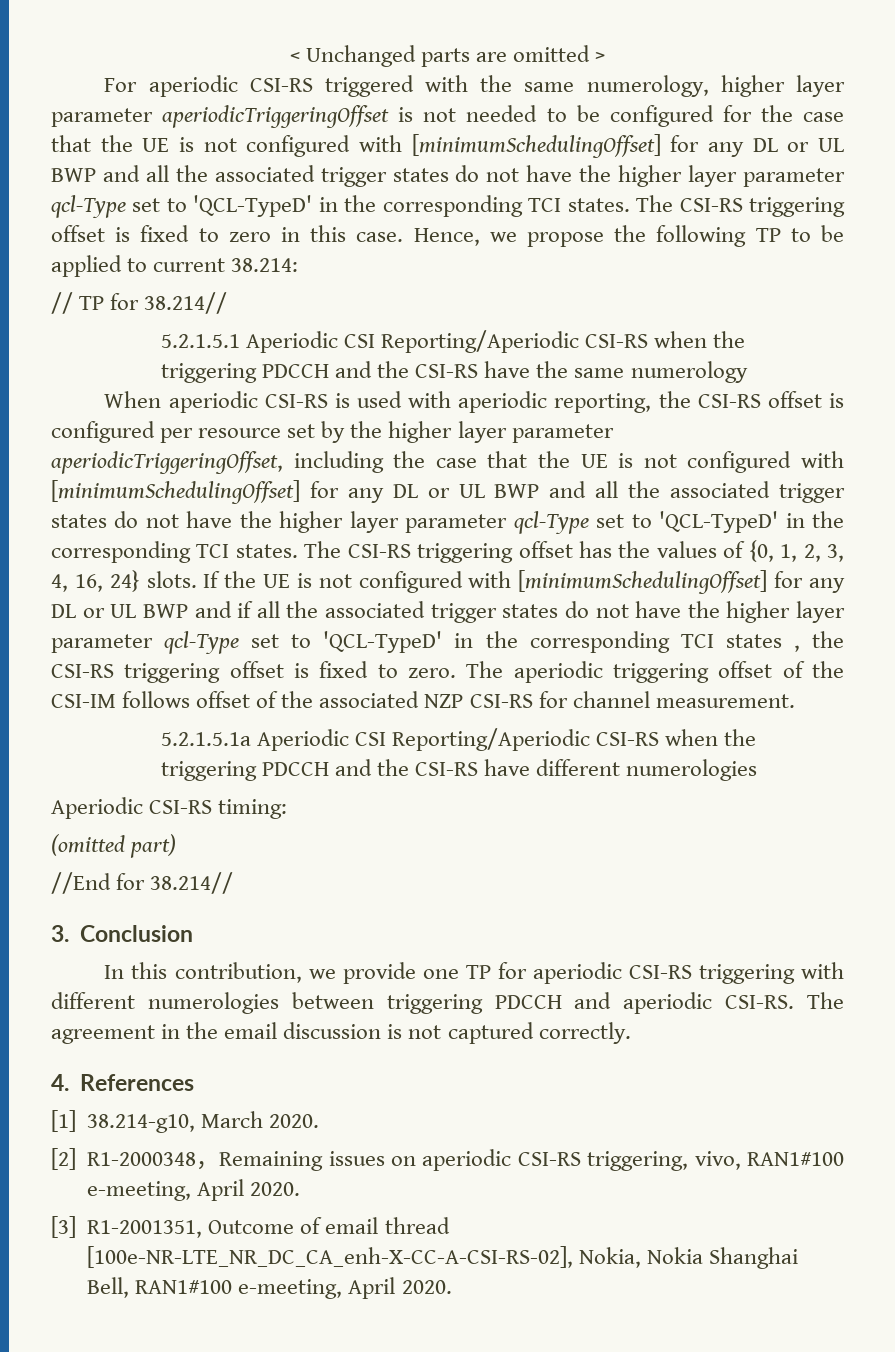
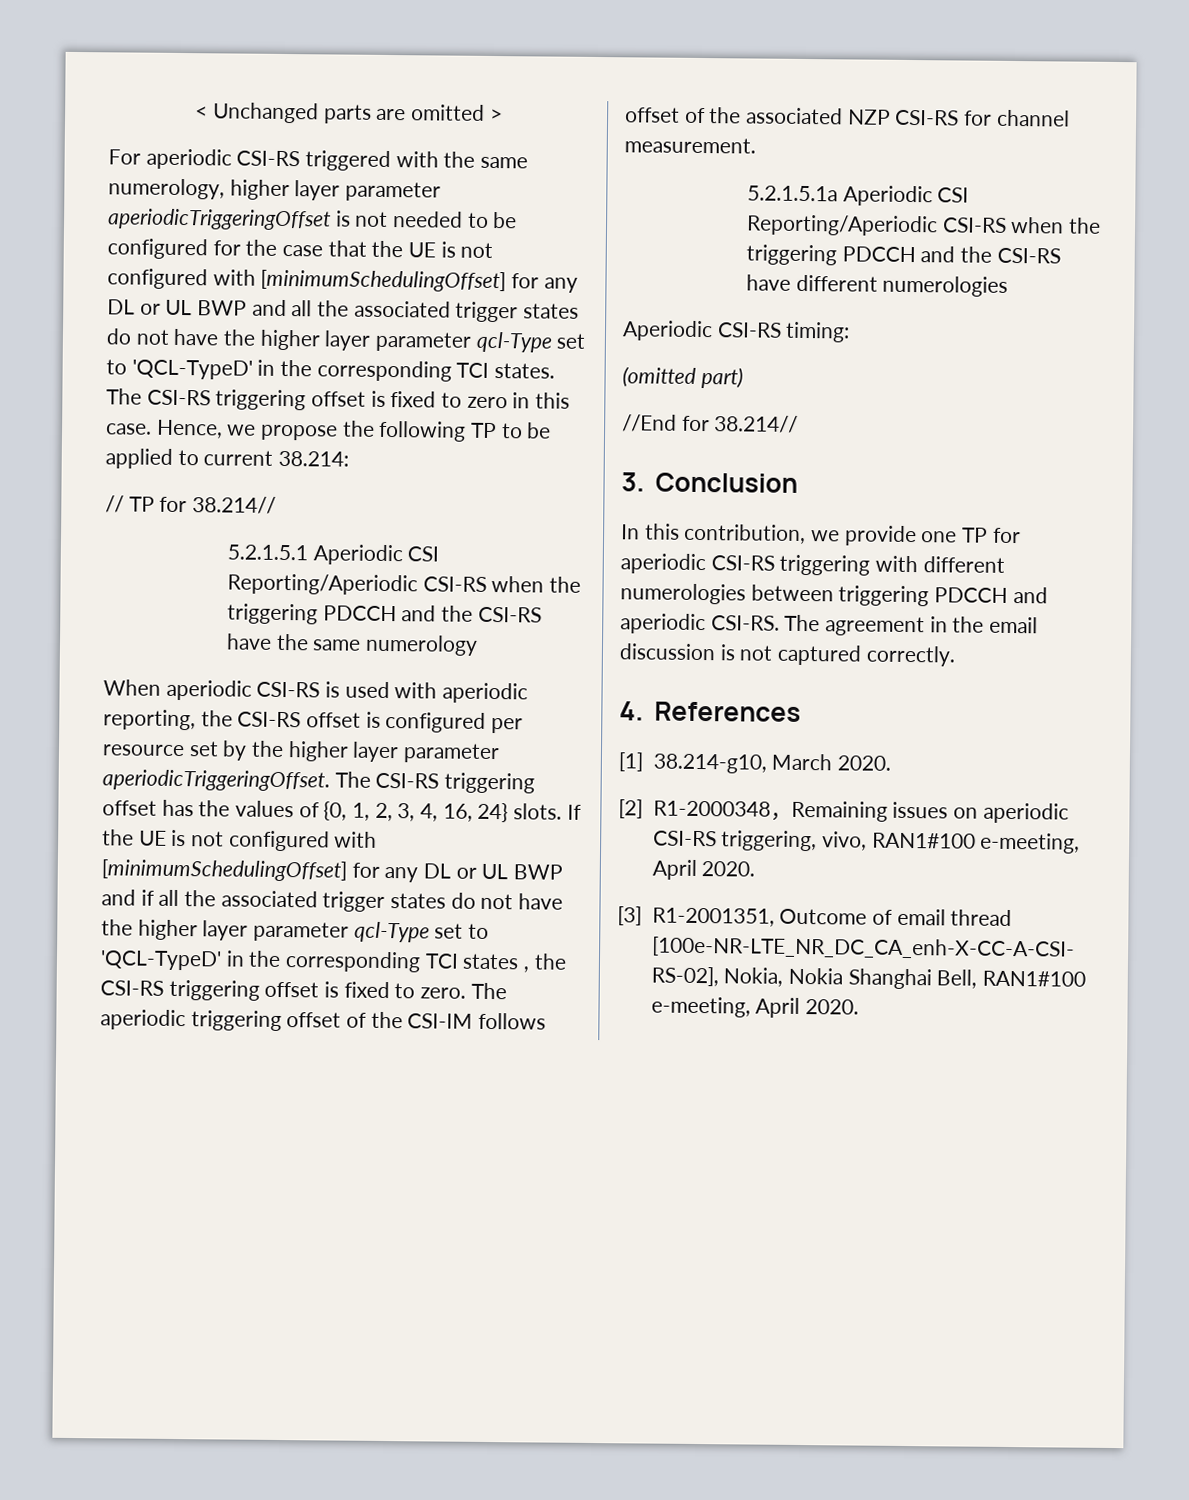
- When aperiodic CSI-RS is used with aperiodic reporting, the CSI-RS offset is configured per resource set by the higher layer parameter aperiodicTriggeringOffset, including the case that the UE is not configured with [minimumSchedulingOffset] for any DL or UL BWP and all the associated trigger states do not have the higher layer parameter qcl-Type set to 'QCL-TypeD' in the corresponding TCI states.
+ When aperiodic CSI-RS is used with aperiodic reporting, the CSI-RS offset is configured per resource set by the higher layer parameter aperiodicTriggeringOffset.

